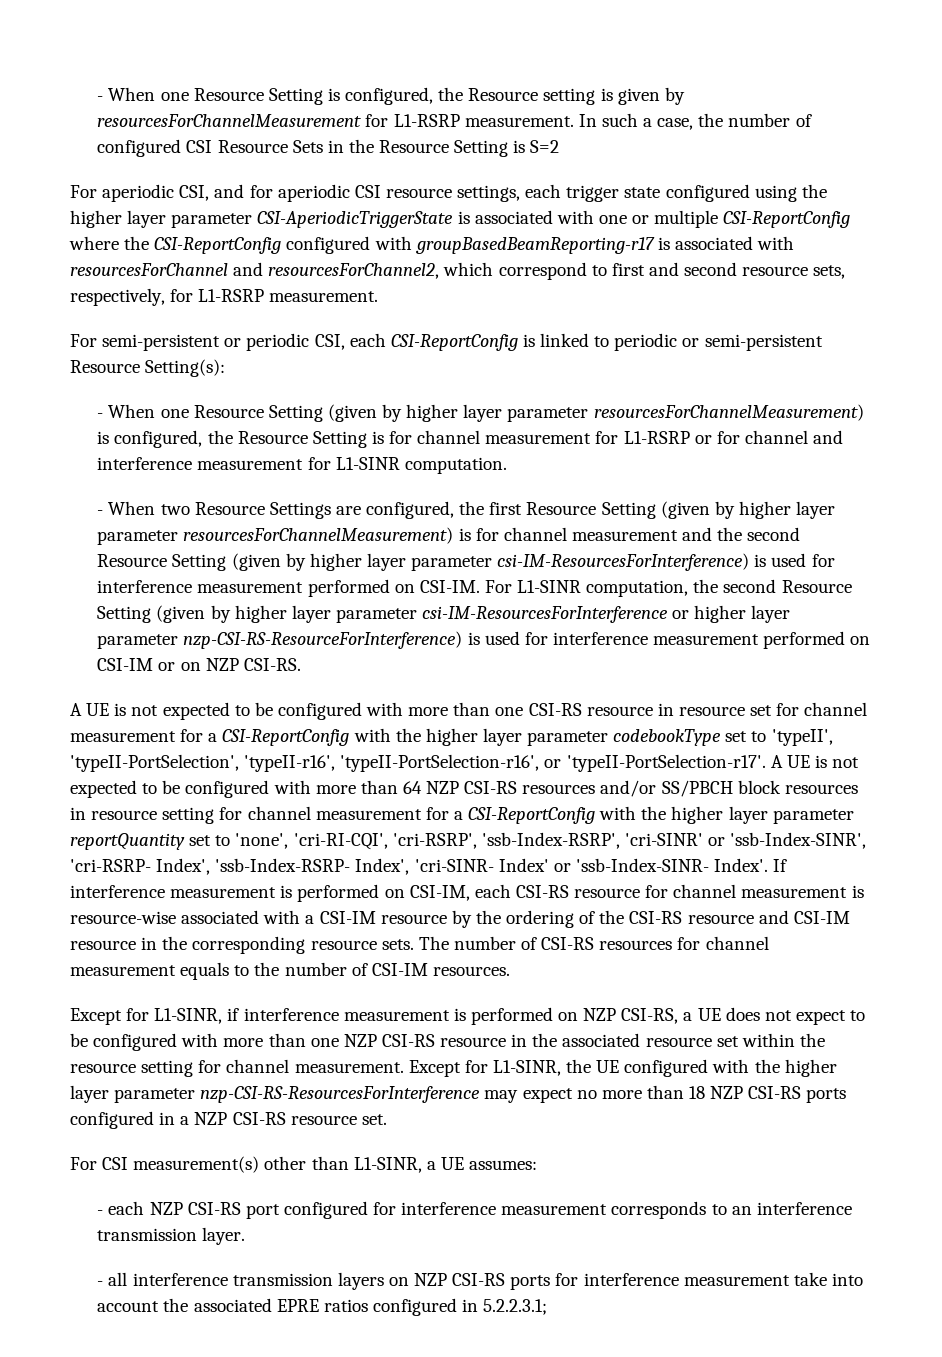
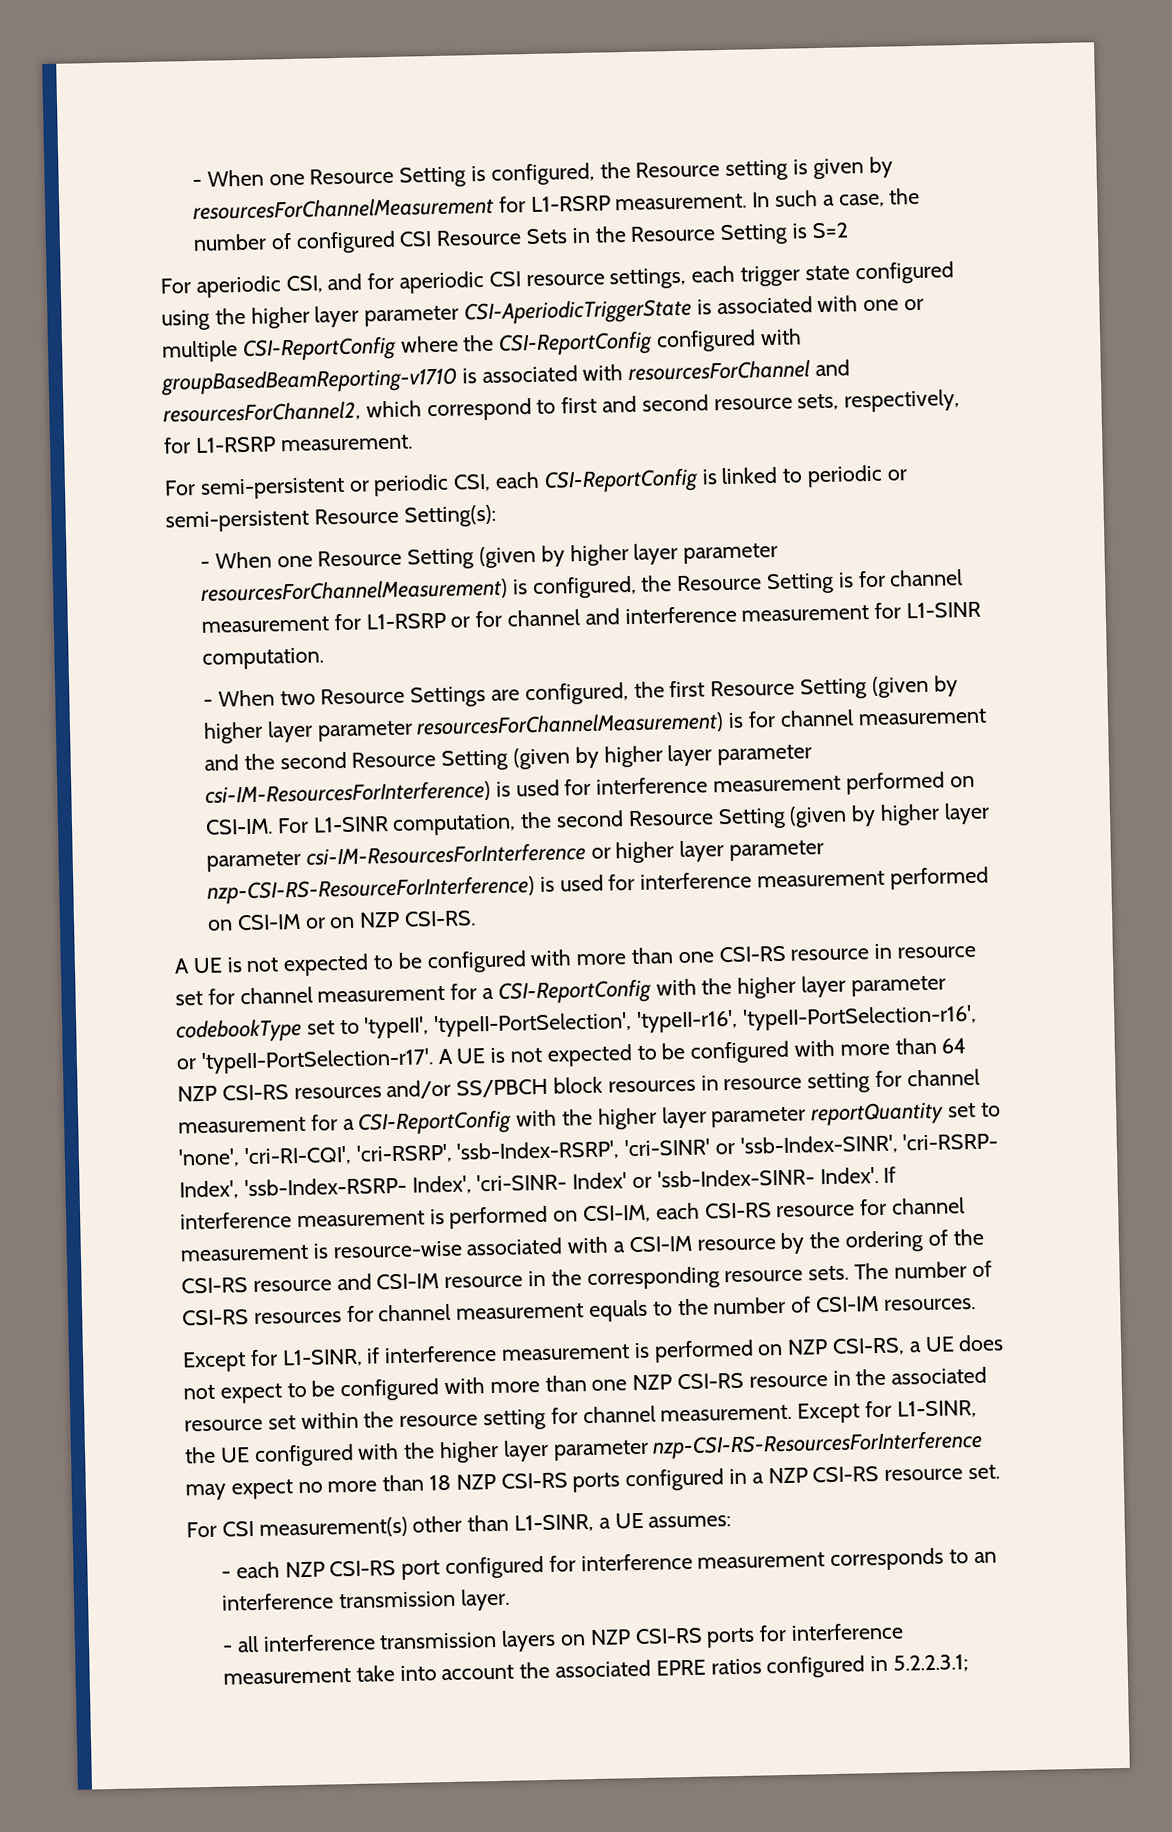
- For aperiodic CSI, and for aperiodic CSI resource settings, each trigger state configured using the higher layer parameter CSI-AperiodicTriggerState is associated with one or multiple CSI-ReportConfig where the CSI-ReportConfig configured with groupBasedBeamReporting-r17 is associated with resourcesForChannel and resourcesForChannel2, which correspond to first and second resource sets, respectively, for L1-RSRP measurement.
+ For aperiodic CSI, and for aperiodic CSI resource settings, each trigger state configured using the higher layer parameter CSI-AperiodicTriggerState is associated with one or multiple CSI-ReportConfig where the CSI-ReportConfig configured with groupBasedBeamReporting-v1710 is associated with resourcesForChannel and resourcesForChannel2, which correspond to first and second resource sets, respectively, for L1-RSRP measurement.

